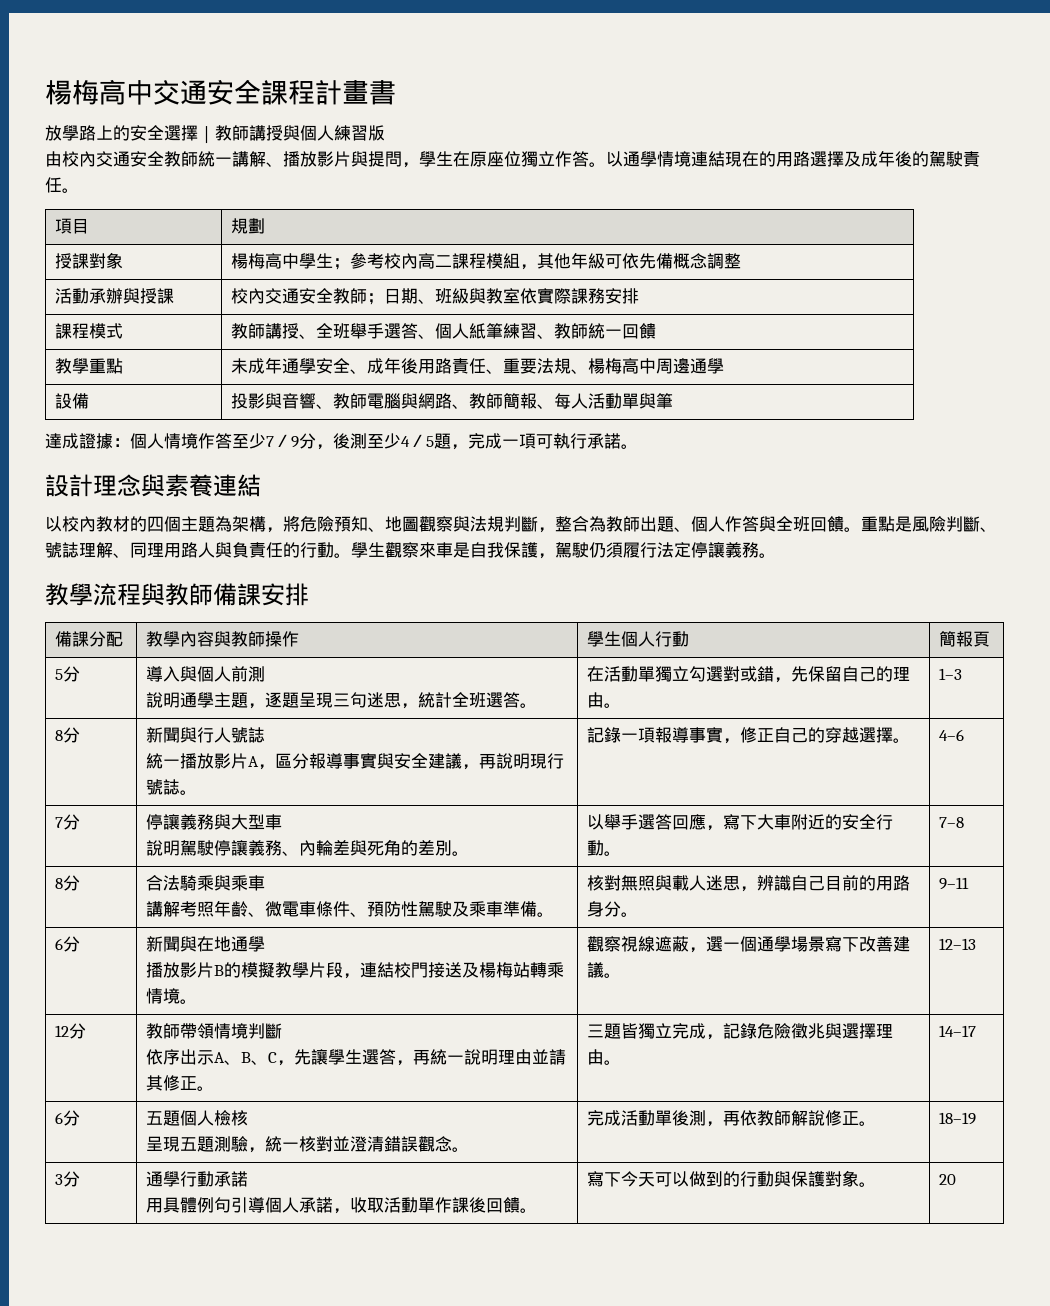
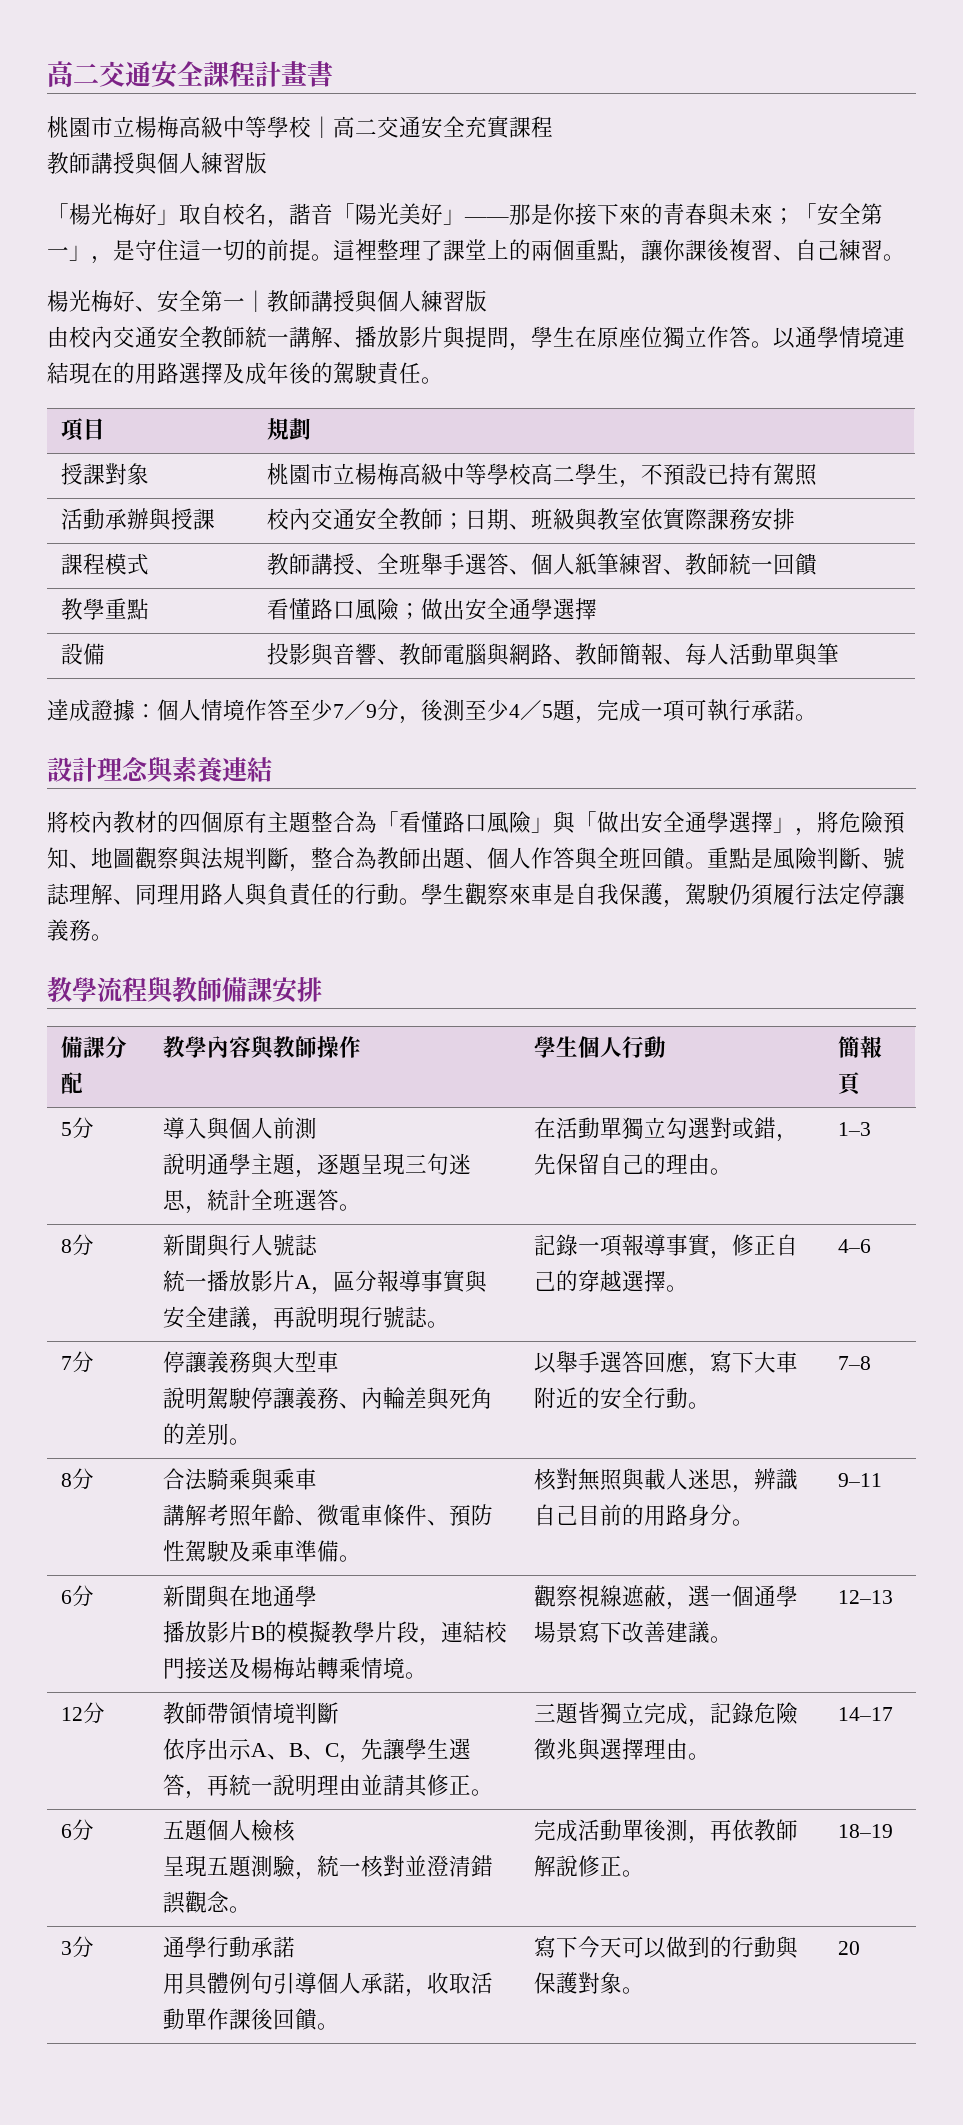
- 楊梅高中交通安全課程計畫書
+ 高二交通安全課程計畫書
- 放學路上的安全選擇｜教師講授與個人練習版
+ 桃園市立楊梅高級中等學校｜高二交通安全充實課程
+ 教師講授與個人練習版
+ 「楊光梅好」取自校名，諧音「陽光美好」——那是你接下來的青春與未來；「安全第一」，是守住這一切的前提。這裡整理了課堂上的兩個重點，讓你課後複習、自己練習。
+ 楊光梅好、安全第一｜教師講授與個人練習版
- 授課對象 | 楊梅高中學生；參考校內高二課程模組，其他年級可依先備概念調整
+ 授課對象 | 桃園市立楊梅高級中等學校高二學生，不預設已持有駕照
- 教學重點 | 未成年通學安全、成年後用路責任、重要法規、楊梅高中周邊通學
+ 教學重點 | 看懂路口風險；做出安全通學選擇
- 以校內教材的四個主題為架構，將危險預知、地圖觀察與法規判斷，整合為教師出題、個人作答與全班回饋。
+ 將校內教材的四個原有主題整合為「看懂路口風險」與「做出安全通學選擇」，將危險預知、地圖觀察與法規判斷，整合為教師出題、個人作答與全班回饋。

